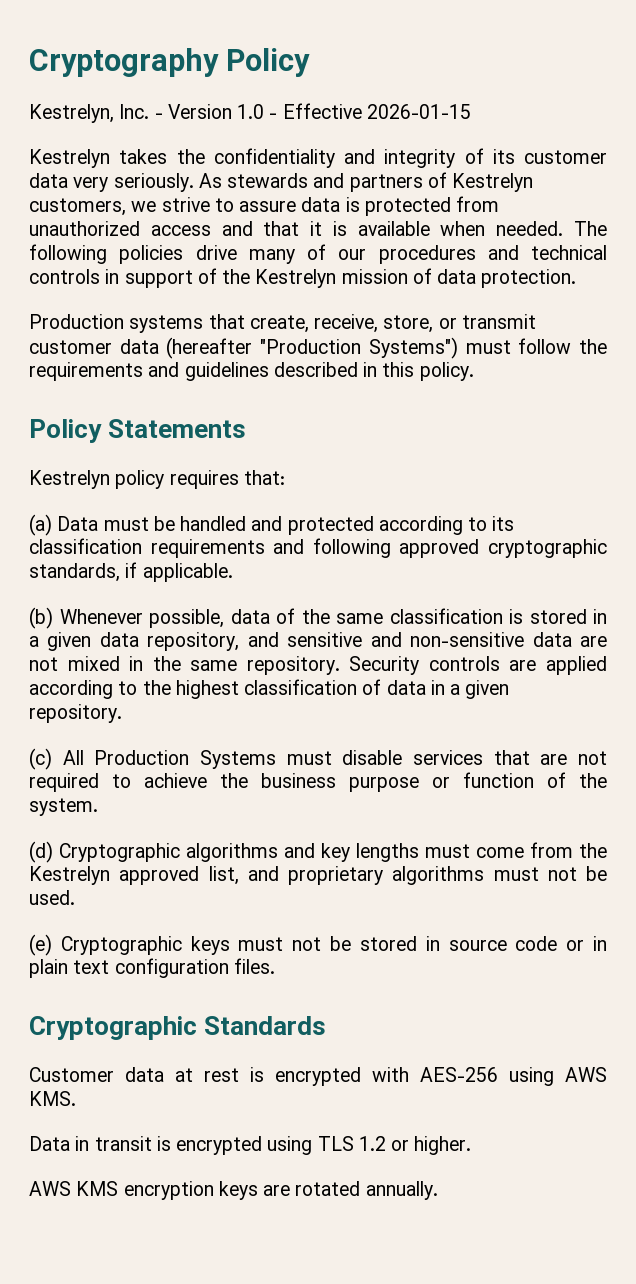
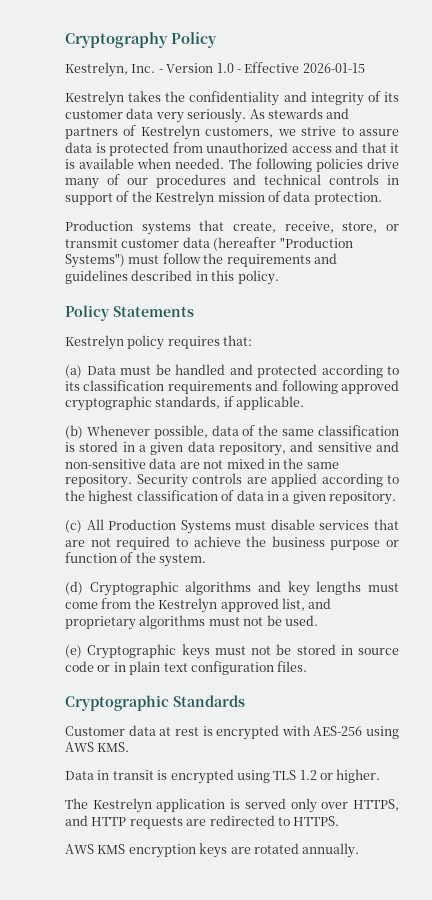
+ The Kestrelyn application is served only over HTTPS, and HTTP requests are redirected to HTTPS.

